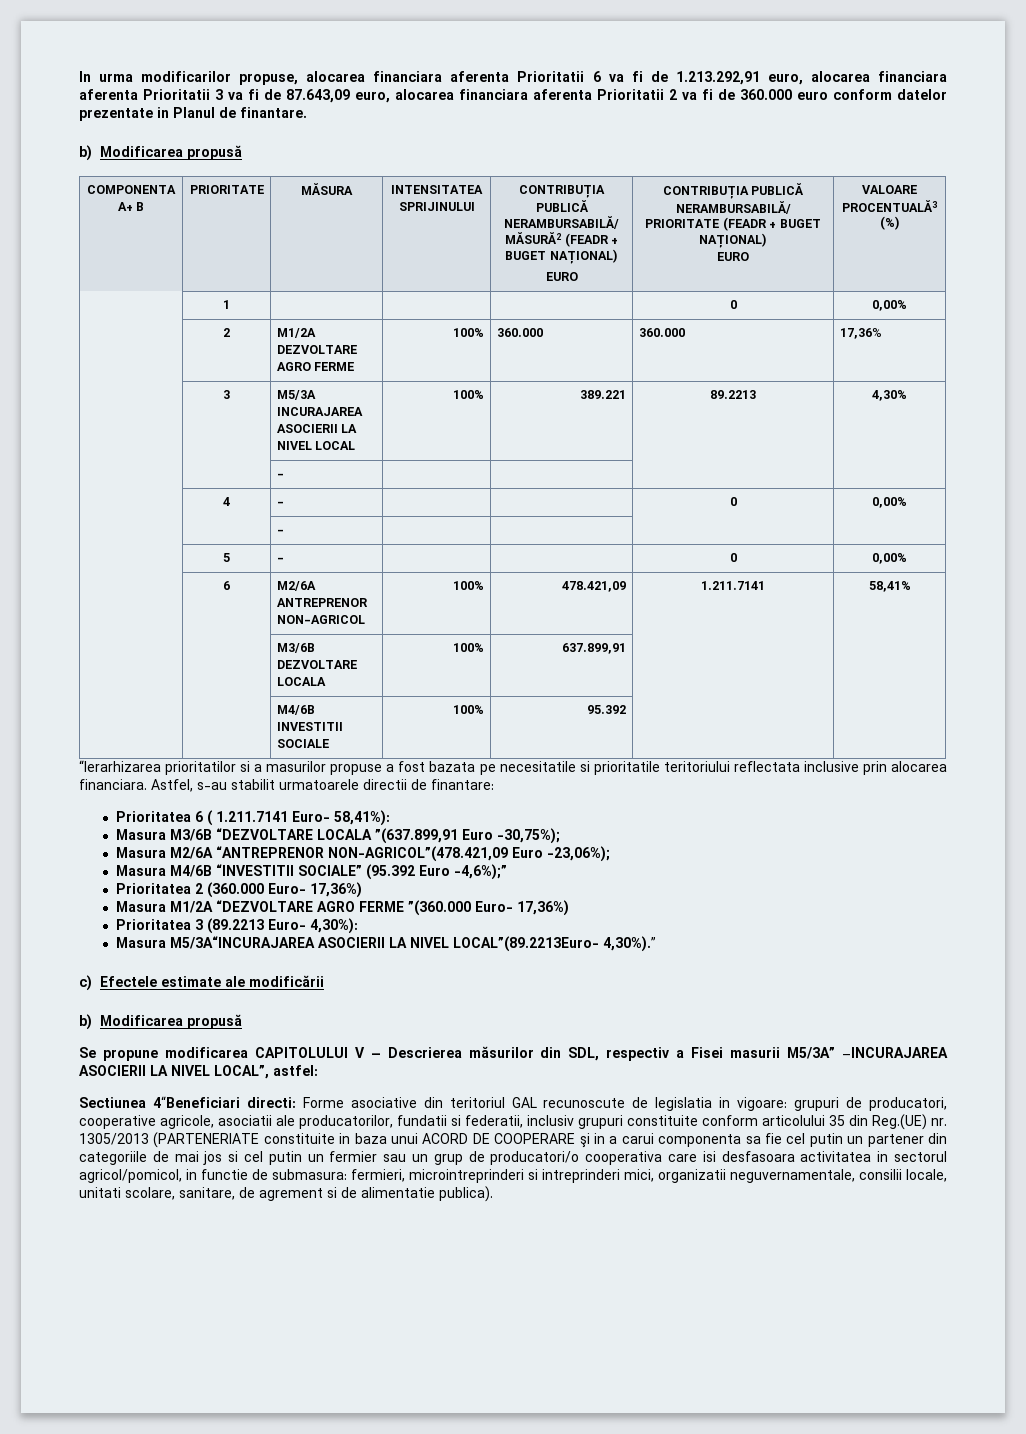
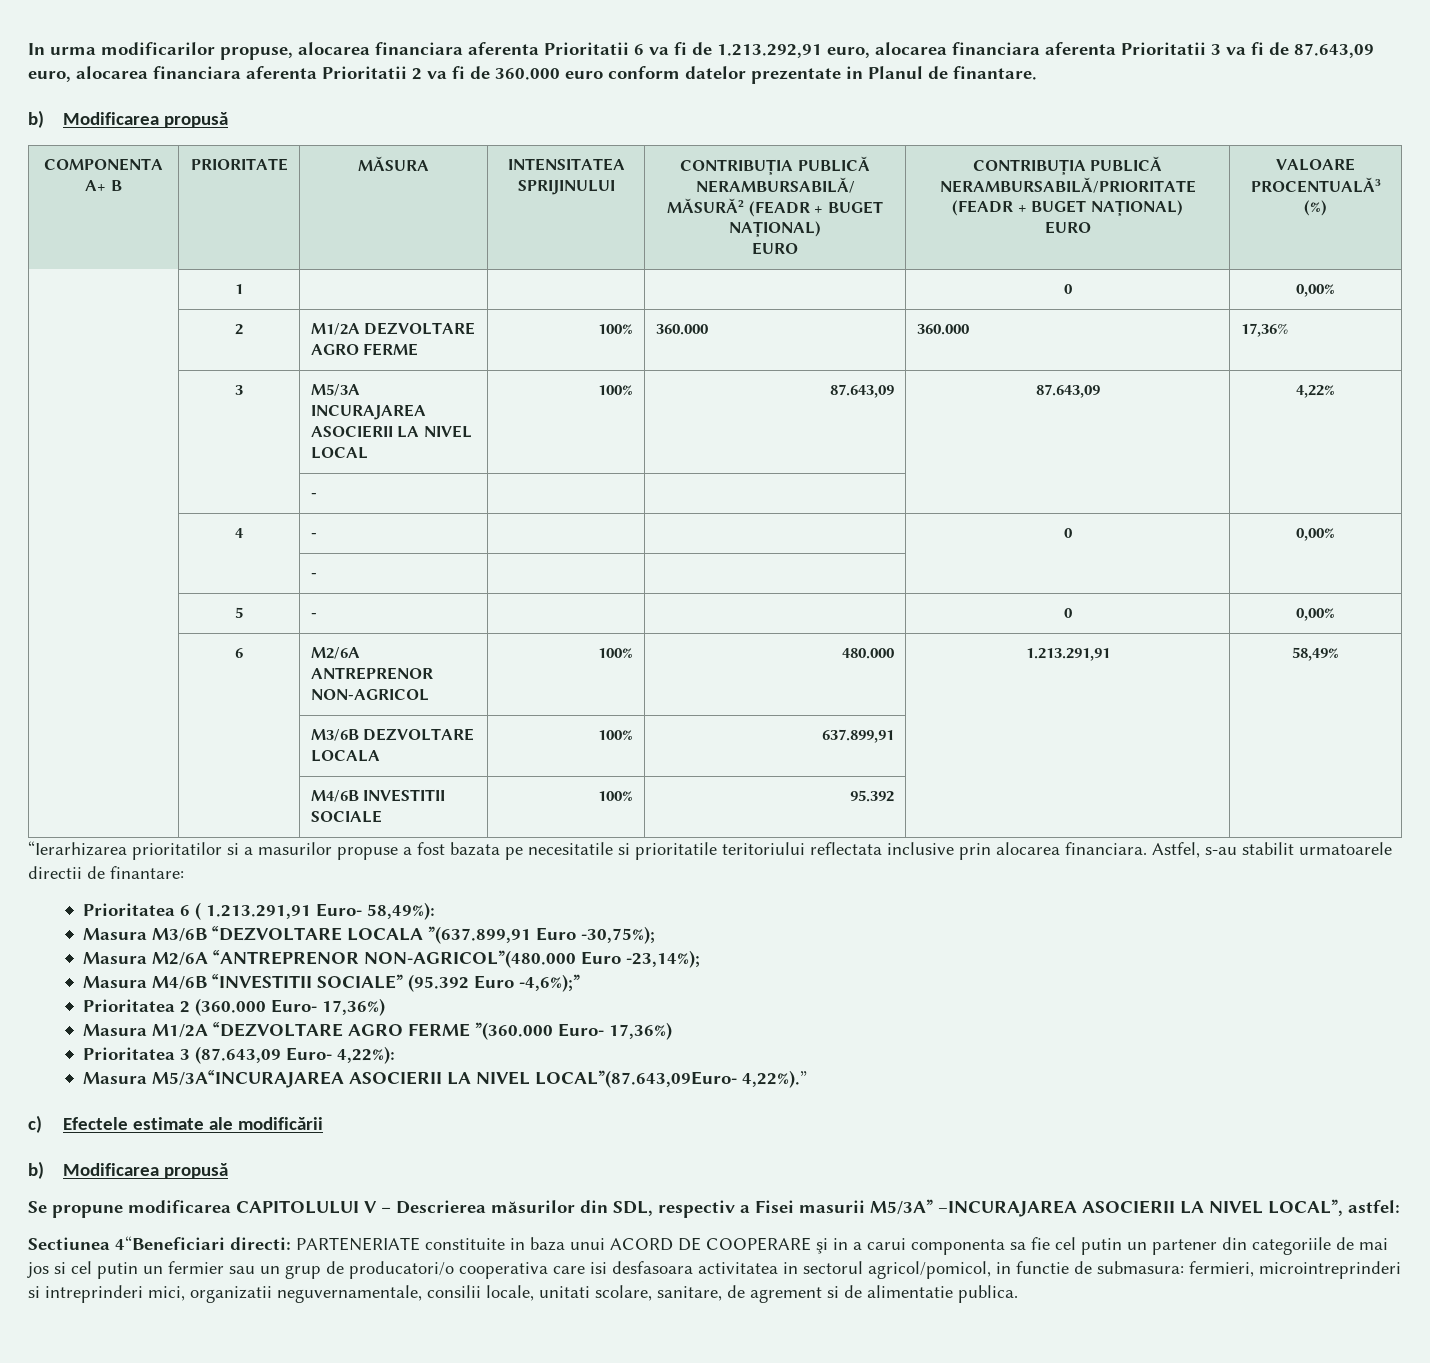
- | 3 | M5/3A INCURAJAREA ASOCIERII LA NIVEL LOCAL | 100% | 389.221 | 89.2213 | 4,30%
+ | 3 | M5/3A INCURAJAREA ASOCIERII LA NIVEL LOCAL | 100% | 87.643,09 | 87.643,09 | 4,22%
- | 6 | M2/6A ANTREPRENOR NON-AGRICOL | 100% | 478.421,09 | 1.211.7141 | 58,41%
+ | 6 | M2/6A ANTREPRENOR NON-AGRICOL | 100% | 480.000 | 1.213.291,91 | 58,49%
- Prioritatea 6 ( 1.211.7141 Euro- 58,41%):
+ Prioritatea 6 ( 1.213.291,91 Euro- 58,49%):
- Masura M2/6A “ANTREPRENOR NON-AGRICOL”(478.421,09 Euro -23,06%);
+ Masura M2/6A “ANTREPRENOR NON-AGRICOL”(480.000 Euro -23,14%);
- Prioritatea 3 (89.2213 Euro- 4,30%):
+ Prioritatea 3 (87.643,09 Euro- 4,22%):
- Masura M5/3A“INCURAJAREA ASOCIERII LA NIVEL LOCAL”(89.2213Euro- 4,30%).”
+ Masura M5/3A“INCURAJAREA ASOCIERII LA NIVEL LOCAL”(87.643,09Euro- 4,22%).”
- Forme asociative din teritoriul GAL recunoscute de legislatia in vigoare: grupuri de producatori, cooperative agricole, asociatii ale producatorilor, fundatii si federatii, inclusiv grupuri constituite conform articolului 35 din Reg.(UE) nr. 1305/2013 (PARTENERIATE constituite in baza unui ACORD DE COOPERARE şi in a carui componenta sa fie cel putin un partener din categoriile de mai jos si cel putin un fermier sau un grup de producatori/o cooperativa care isi desfasoara activitatea in sectorul agricol/pomicol, in functie de submasura:
+ PARTENERIATE constituite in baza unui ACORD DE COOPERARE şi in a carui componenta sa fie cel putin un partener din categoriile de mai jos si cel putin un fermier sau un grup de producatori/o cooperativa care isi desfasoara activitatea in sectorul agricol/pomicol, in functie de submasura:
- fermieri, microintreprinderi si intreprinderi mici, organizatii neguvernamentale, consilii locale, unitati scolare, sanitare, de agrement si de alimentatie publica).
+ fermieri, microintreprinderi si intreprinderi mici, organizatii neguvernamentale, consilii locale, unitati scolare, sanitare, de agrement si de alimentatie publica.

